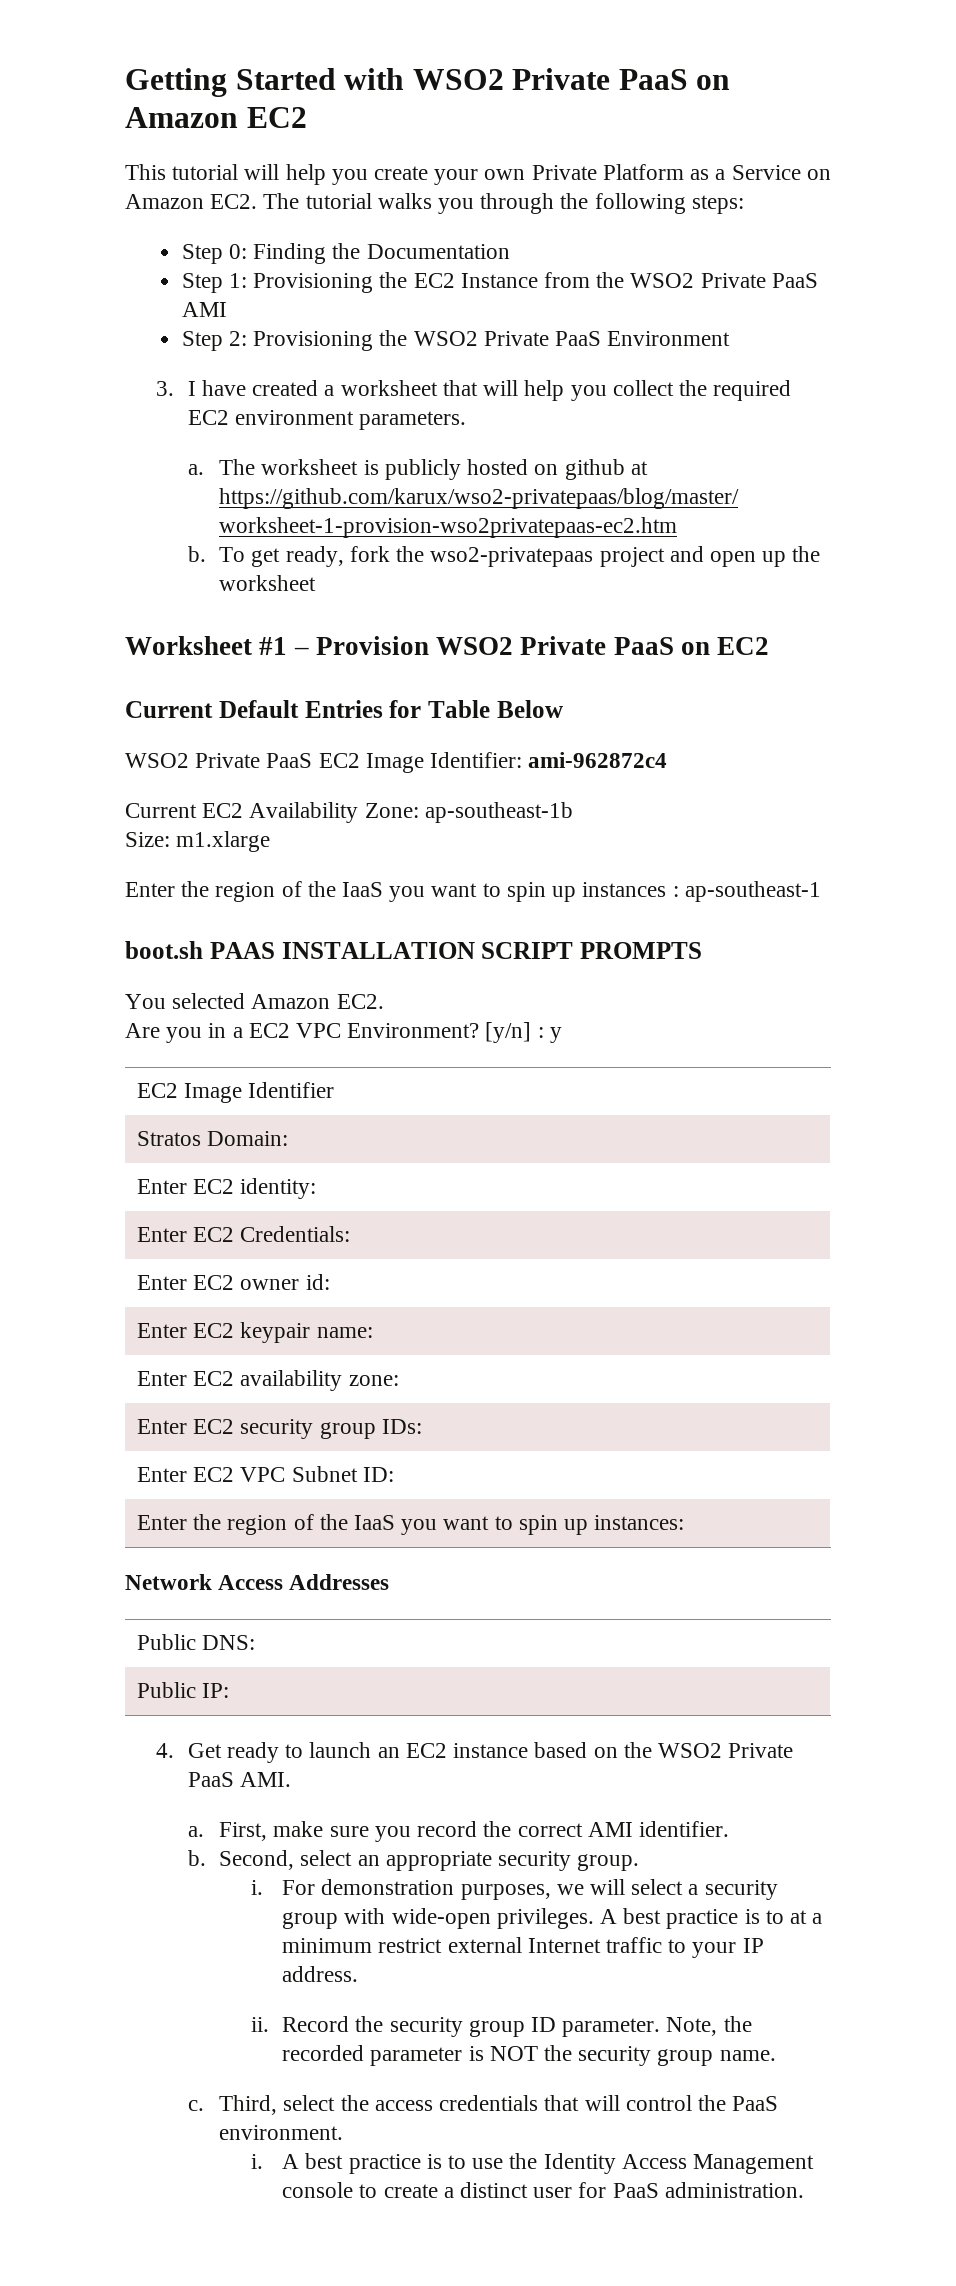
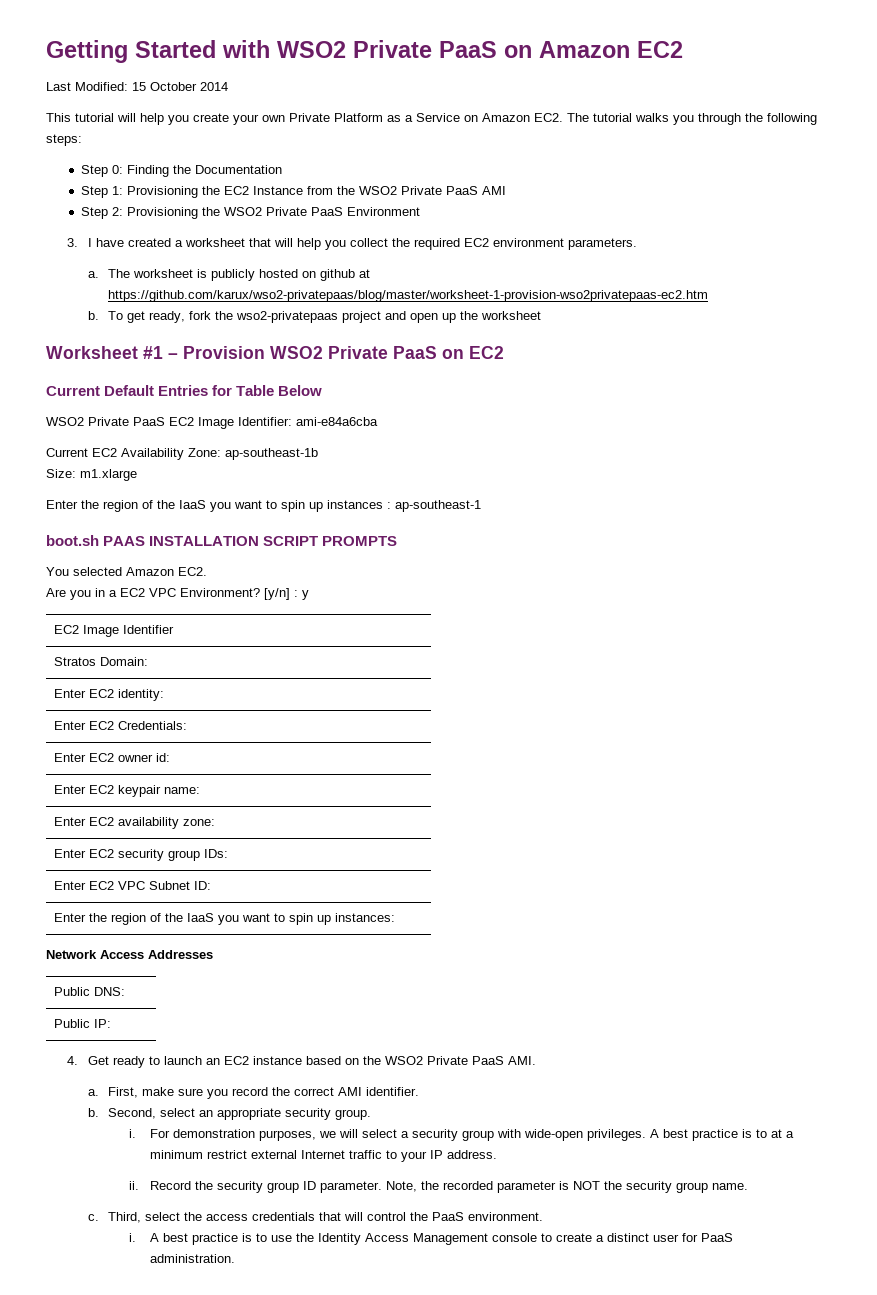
+ Last Modified: 15 October 2014
- WSO2 Private PaaS EC2 Image Identifier: ami-962872c4
+ WSO2 Private PaaS EC2 Image Identifier: ami-e84a6cba

